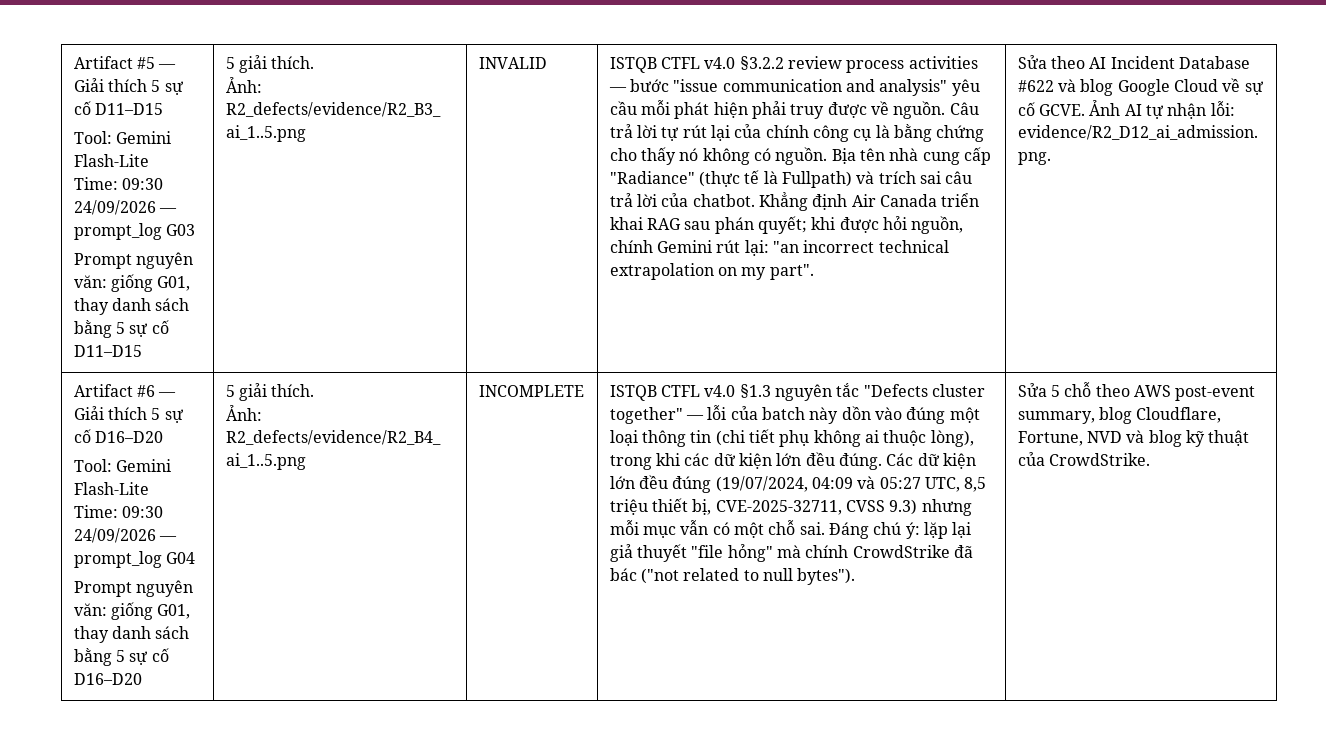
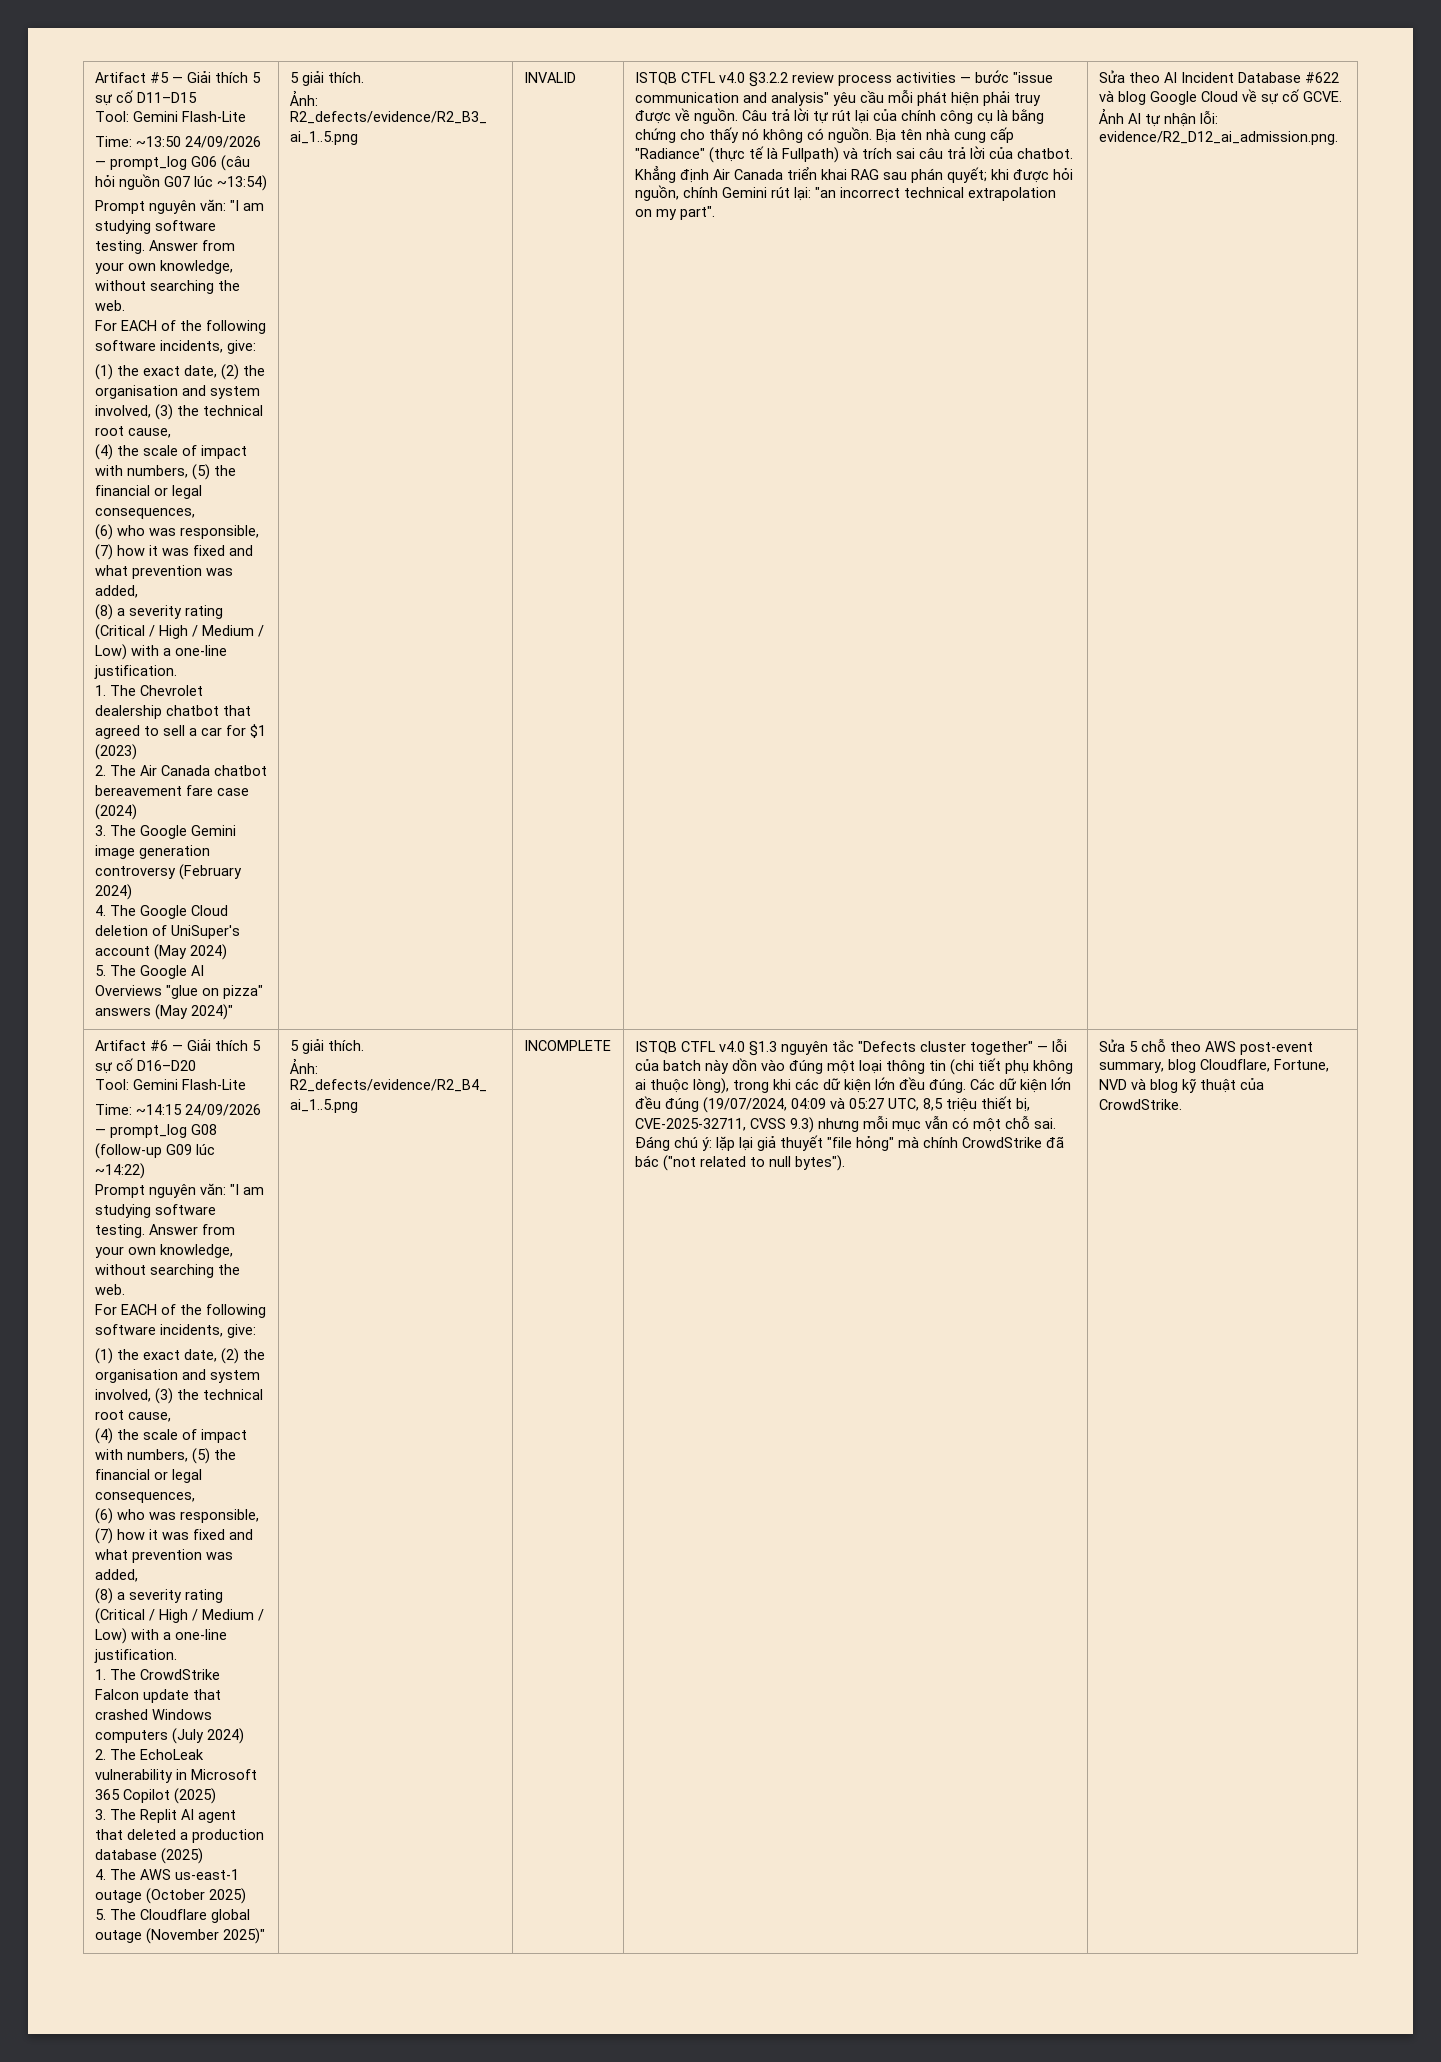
- Time: 09:30 24/09/2026 — prompt_log G03
- Prompt nguyên văn: giống G01, thay danh sách bằng 5 sự cố D11–D15
+ Time: ~13:50 24/09/2026 — prompt_log G06 (câu hỏi nguồn G07 lúc ~13:54)
+ Prompt nguyên văn: "I am studying software testing. Answer from your own knowledge, without searching the web.
+ For EACH of the following software incidents, give:
+ (1) the exact date, (2) the organisation and system involved, (3) the technical root cause,
+ (4) the scale of impact with numbers, (5) the financial or legal consequences,
+ (6) who was responsible, (7) how it was fixed and what prevention was added,
+ (8) a severity rating (Critical / High / Medium / Low) with a one-line justification.
+ 1. The Chevrolet dealership chatbot that agreed to sell a car for $1 (2023)
+ 2. The Air Canada chatbot bereavement fare case (2024)
+ 3. The Google Gemini image generation controversy (February 2024)
+ 4. The Google Cloud deletion of UniSuper's account (May 2024)
+ 5. The Google AI Overviews "glue on pizza" answers (May 2024)"
- Time: 09:30 24/09/2026 — prompt_log G04
- Prompt nguyên văn: giống G01, thay danh sách bằng 5 sự cố D16–D20
+ Time: ~14:15 24/09/2026 — prompt_log G08 (follow-up G09 lúc ~14:22)
+ Prompt nguyên văn: "I am studying software testing. Answer from your own knowledge, without searching the web.
+ For EACH of the following software incidents, give:
+ (1) the exact date, (2) the organisation and system involved, (3) the technical root cause,
+ (4) the scale of impact with numbers, (5) the financial or legal consequences,
+ (6) who was responsible, (7) how it was fixed and what prevention was added,
+ (8) a severity rating (Critical / High / Medium / Low) with a one-line justification.
+ 1. The CrowdStrike Falcon update that crashed Windows computers (July 2024)
+ 2. The EchoLeak vulnerability in Microsoft 365 Copilot (2025)
+ 3. The Replit AI agent that deleted a production database (2025)
+ 4. The AWS us-east-1 outage (October 2025)
+ 5. The Cloudflare global outage (November 2025)"

